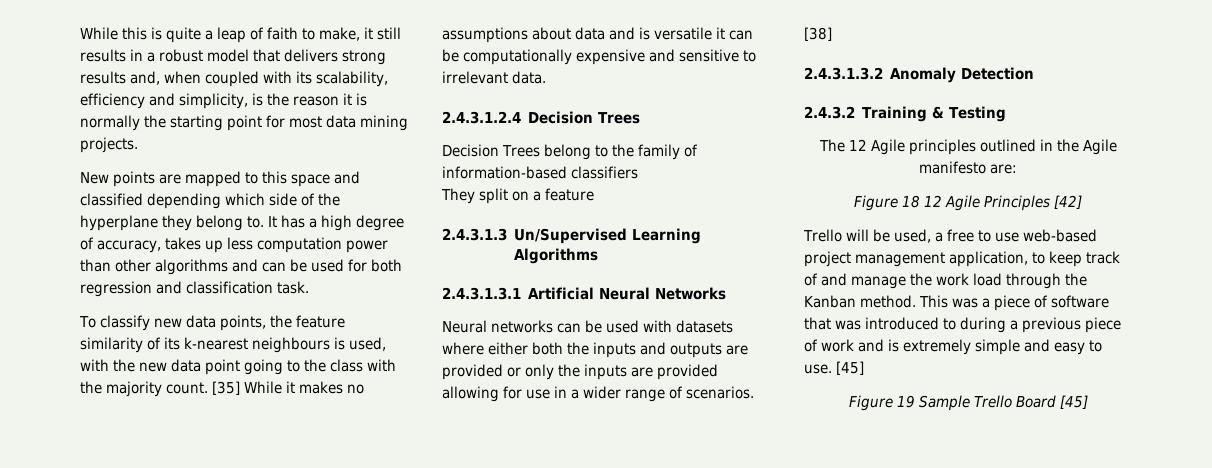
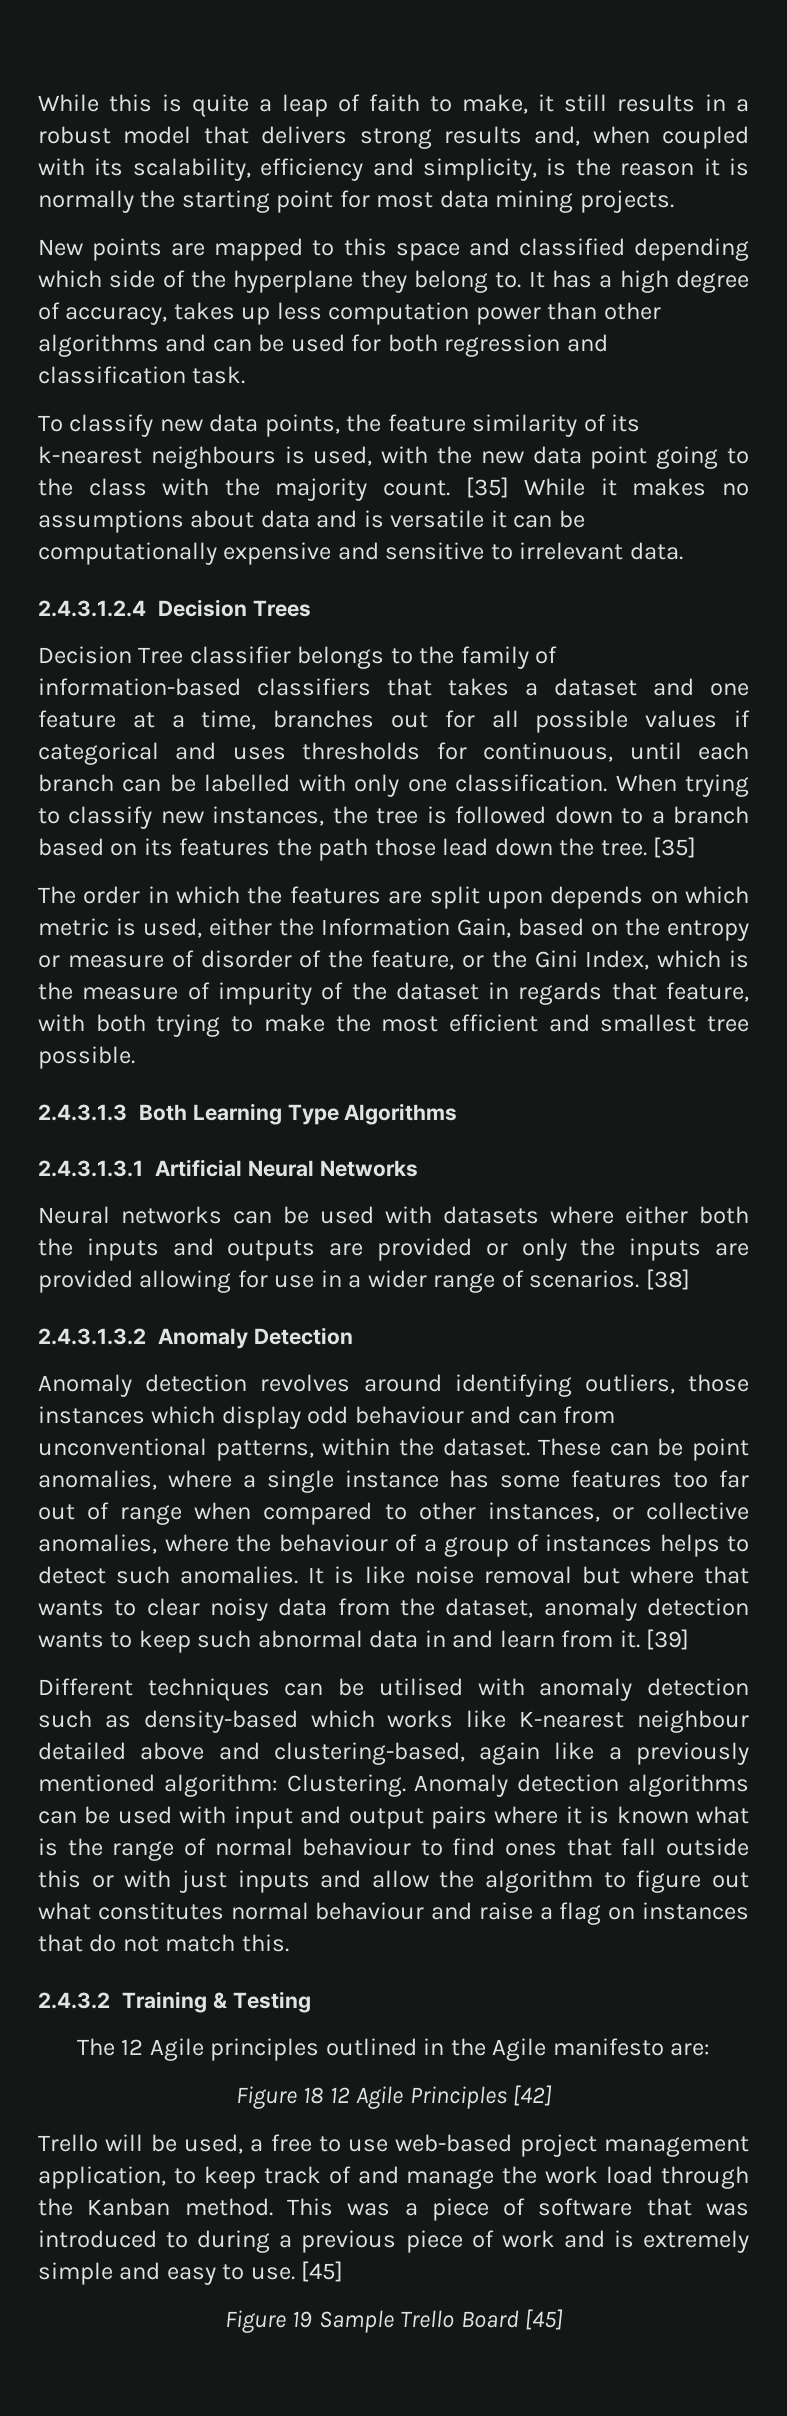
- Decision Trees belong to the family of information-based classifiers
- They split on a feature
- 2.4.3.1.3 Un/Supervised Learning Algorithms
+ Decision Tree classifier belongs to the family of information-based classifiers that takes a dataset and one feature at a time, branches out for all possible values if categorical and uses thresholds for continuous, until each branch can be labelled with only one classification. When trying to classify new instances, the tree is followed down to a branch based on its features the path those lead down the tree. [35]
+ The order in which the features are split upon depends on which metric is used, either the Information Gain, based on the entropy or measure of disorder of the feature, or the Gini Index, which is the measure of impurity of the dataset in regards that feature, with both trying to make the most efficient and smallest tree possible.
+ 2.4.3.1.3 Both Learning Type Algorithms
+ Anomaly detection revolves around identifying outliers, those instances which display odd behaviour and can from unconventional patterns, within the dataset. These can be point anomalies, where a single instance has some features too far out of range when compared to other instances, or collective anomalies, where the behaviour of a group of instances helps to detect such anomalies. It is like noise removal but where that wants to clear noisy data from the dataset, anomaly detection wants to keep such abnormal data in and learn from it. [39]
+ Different techniques can be utilised with anomaly detection such as density-based which works like K-nearest neighbour detailed above and clustering-based, again like a previously mentioned algorithm: Clustering. Anomaly detection algorithms can be used with input and output pairs where it is known what is the range of normal behaviour to find ones that fall outside this or with just inputs and allow the algorithm to figure out what constitutes normal behaviour and raise a flag on instances that do not match this.

